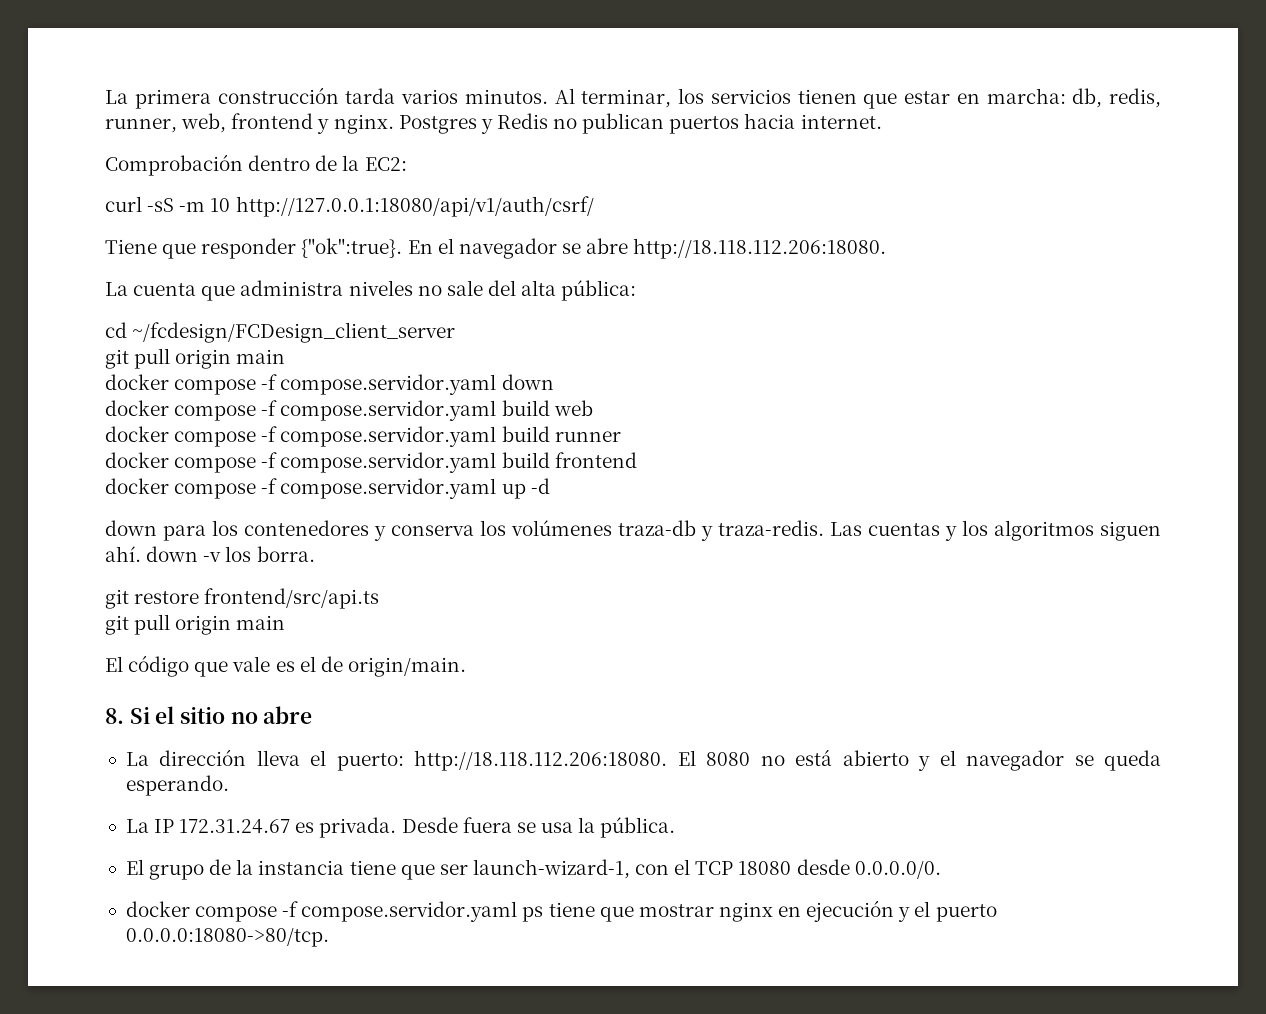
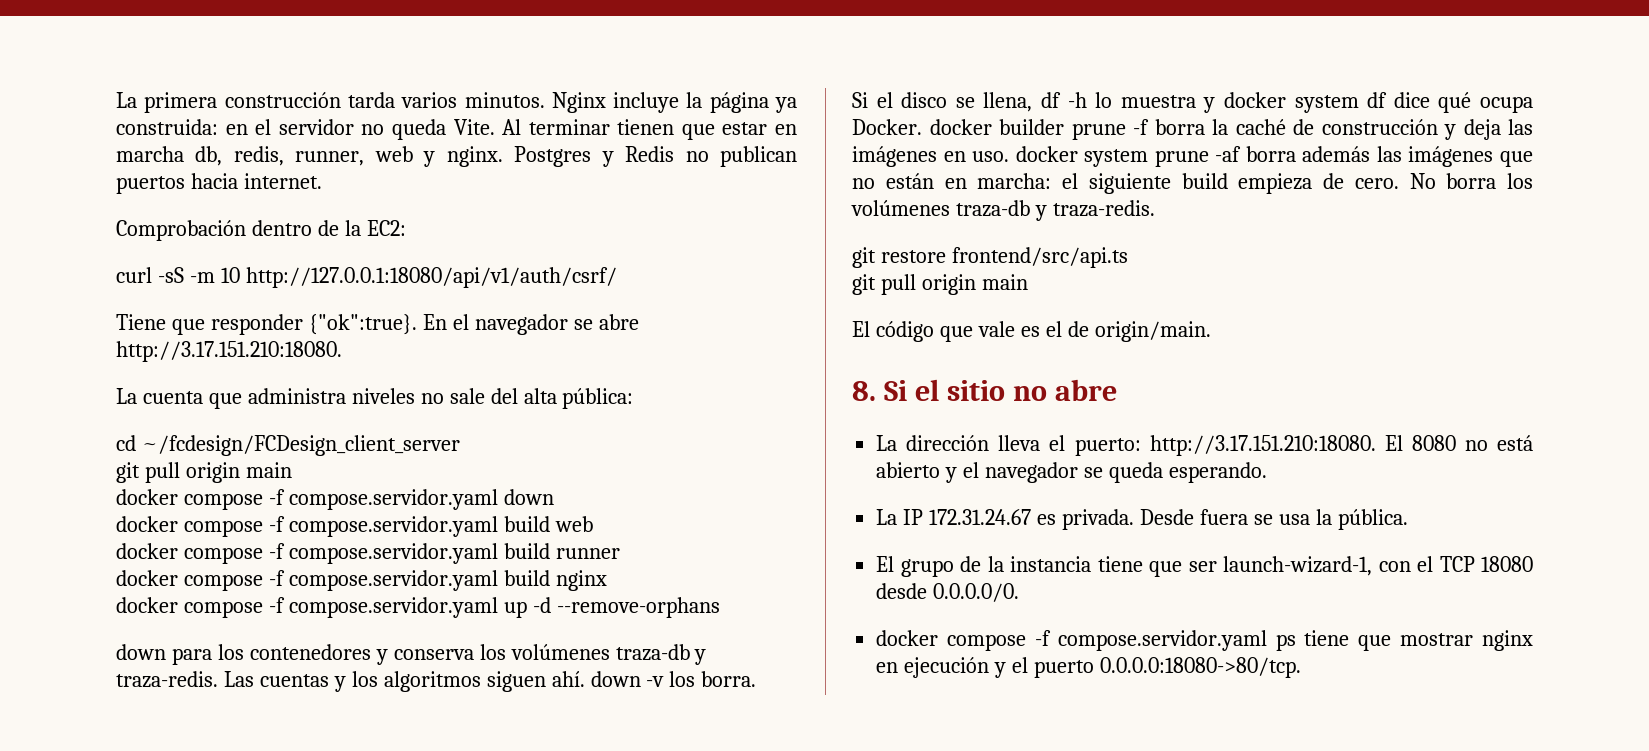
- Al terminar, los servicios tienen que estar en marcha: db, redis, runner, web, frontend y nginx.
+ Nginx incluye la página ya construida: en el servidor no queda Vite. Al terminar tienen que estar en marcha db, redis, runner, web y nginx.
- En el navegador se abre http://18.118.112.206:18080.
+ En el navegador se abre http://3.17.151.210:18080.
- docker compose -f compose.servidor.yaml build frontend
+ docker compose -f compose.servidor.yaml build nginx
- docker compose -f compose.servidor.yaml up -d
+ docker compose -f compose.servidor.yaml up -d --remove-orphans
+ Si el disco se llena, df -h lo muestra y docker system df dice qué ocupa Docker. docker builder prune -f borra la caché de construcción y deja las imágenes en uso. docker system prune -af borra además las imágenes que no están en marcha: el siguiente build empieza de cero. No borra los volúmenes traza-db y traza-redis.
- La dirección lleva el puerto: http://18.118.112.206:18080. El 8080 no está abierto y el navegador se queda esperando.
+ La dirección lleva el puerto: http://3.17.151.210:18080. El 8080 no está abierto y el navegador se queda esperando.

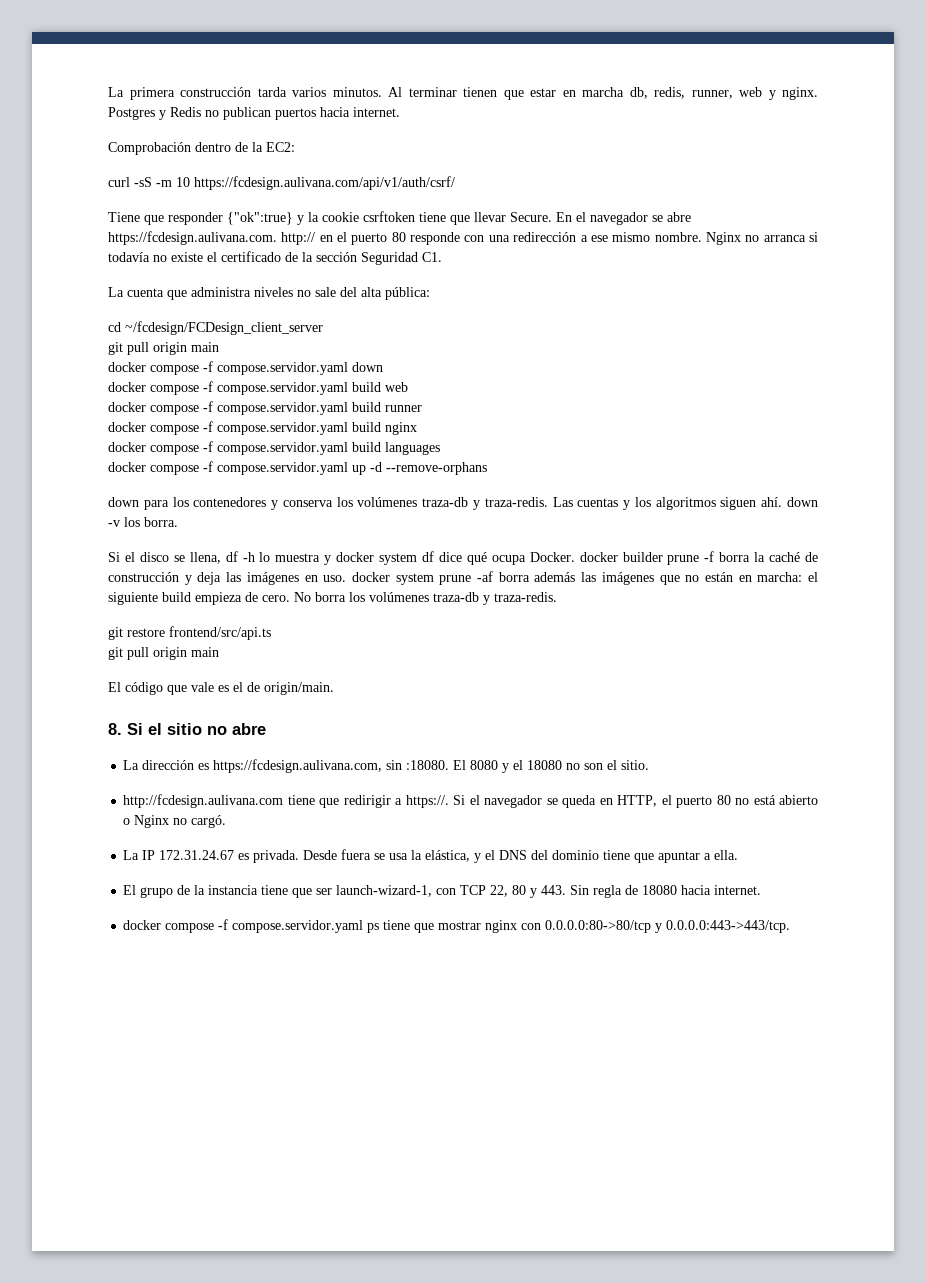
- Nginx incluye la página ya construida: en el servidor no queda Vite.
- curl -sS -m 10 http://127.0.0.1:18080/api/v1/auth/csrf/
+ curl -sS -m 10 https://fcdesign.aulivana.com/api/v1/auth/csrf/
- Tiene que responder {"ok":true}.
+ Tiene que responder {"ok":true} y la cookie csrftoken tiene que llevar Secure.
- En el navegador se abre http://3.17.151.210:18080.
+ En el navegador se abre https://fcdesign.aulivana.com. http:// en el puerto 80 responde con una redirección a ese mismo nombre. Nginx no arranca si todavía no existe el certificado de la sección Seguridad C1.
+ docker compose -f compose.servidor.yaml build languages
- La dirección lleva el puerto: http://3.17.151.210:18080. El 8080 no está abierto y el navegador se queda esperando.
+ La dirección es https://fcdesign.aulivana.com, sin :18080. El 8080 y el 18080 no son el sitio.
+ http://fcdesign.aulivana.com tiene que redirigir a https://. Si el navegador se queda en HTTP, el puerto 80 no está abierto o Nginx no cargó.
- Desde fuera se usa la pública.
+ Desde fuera se usa la elástica, y el DNS del dominio tiene que apuntar a ella.
- El grupo de la instancia tiene que ser launch-wizard-1, con el TCP 18080 desde 0.0.0.0/0.
+ El grupo de la instancia tiene que ser launch-wizard-1, con TCP 22, 80 y 443. Sin regla de 18080 hacia internet.
- docker compose -f compose.servidor.yaml ps tiene que mostrar nginx en ejecución y el puerto 0.0.0.0:18080->80/tcp.
+ docker compose -f compose.servidor.yaml ps tiene que mostrar nginx con 0.0.0.0:80->80/tcp y 0.0.0.0:443->443/tcp.

